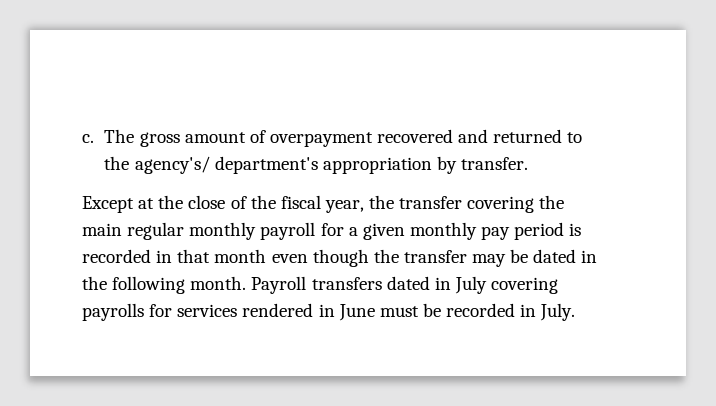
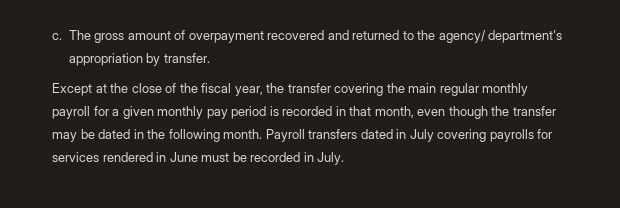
- The gross amount of overpayment recovered and returned to the agency's/ department's appropriation by transfer.
+ The gross amount of overpayment recovered and returned to the agency/ department's appropriation by transfer.
- Except at the close of the fiscal year, the transfer covering the main regular monthly payroll for a given monthly pay period is recorded in that month even though the transfer may be dated in the following month.
+ Except at the close of the fiscal year, the transfer covering the main regular monthly payroll for a given monthly pay period is recorded in that month, even though the transfer may be dated in the following month.

